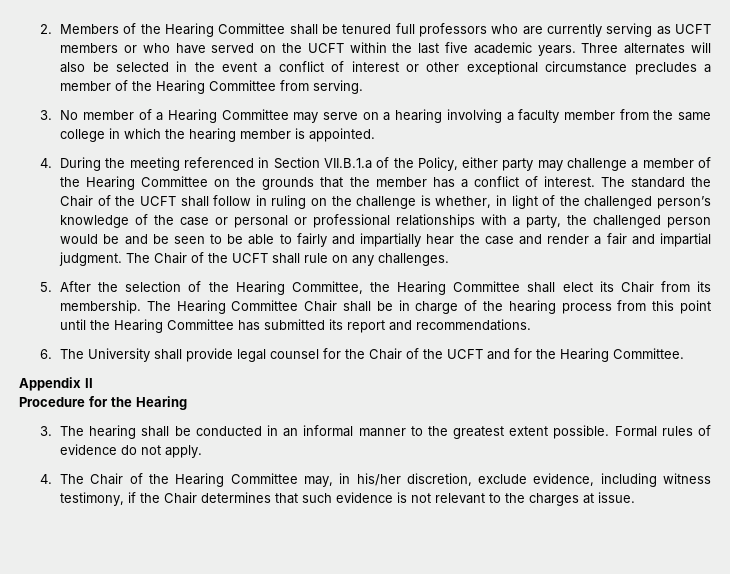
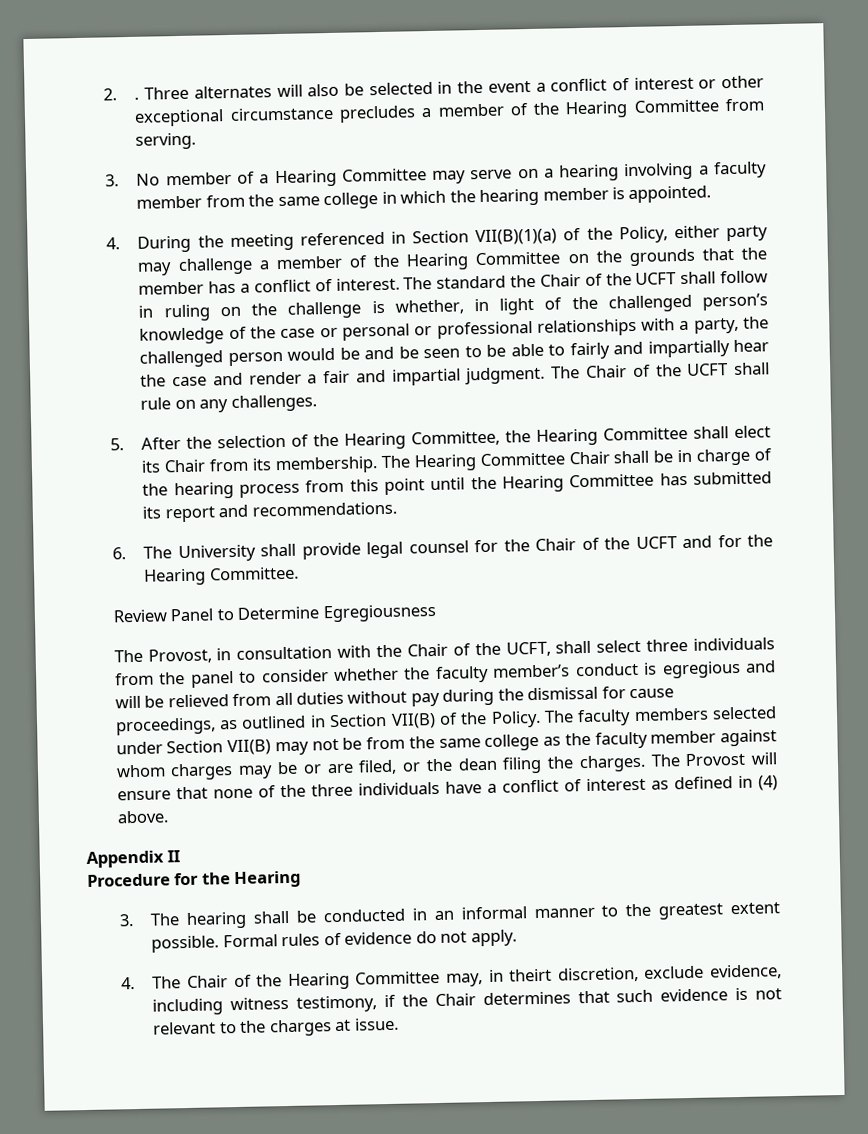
- 2. Members of the Hearing Committee shall be tenured full professors who are currently serving as UCFT members or who have served on the UCFT within the last five academic years.
+ 2. .
- 4. During the meeting referenced in Section VII.B.1.a of the Policy, either party may challenge a member of the Hearing Committee on the grounds that the member has a conflict of interest.
+ 4. During the meeting referenced in Section VII(B)(1)(a) of the Policy, either party may challenge a member of the Hearing Committee on the grounds that the member has a conflict of interest.
+ Review Panel to Determine Egregiousness
+ The Provost, in consultation with the Chair of the UCFT, shall select three individuals from the panel to consider whether the faculty member’s conduct is egregious and will be relieved from all duties without pay during the dismissal for cause proceedings, as outlined in Section VII(B) of the Policy. The faculty members selected under Section VII(B) may not be from the same college as the faculty member against whom charges may be or are filed, or the dean filing the charges. The Provost will ensure that none of the three individuals have a conflict of interest as defined in (4) above.
- 4. The Chair of the Hearing Committee may, in his/her discretion, exclude evidence, including witness testimony, if the Chair determines that such evidence is not relevant to the charges at issue.
+ 4. The Chair of the Hearing Committee may, in theirt discretion, exclude evidence, including witness testimony, if the Chair determines that such evidence is not relevant to the charges at issue.

